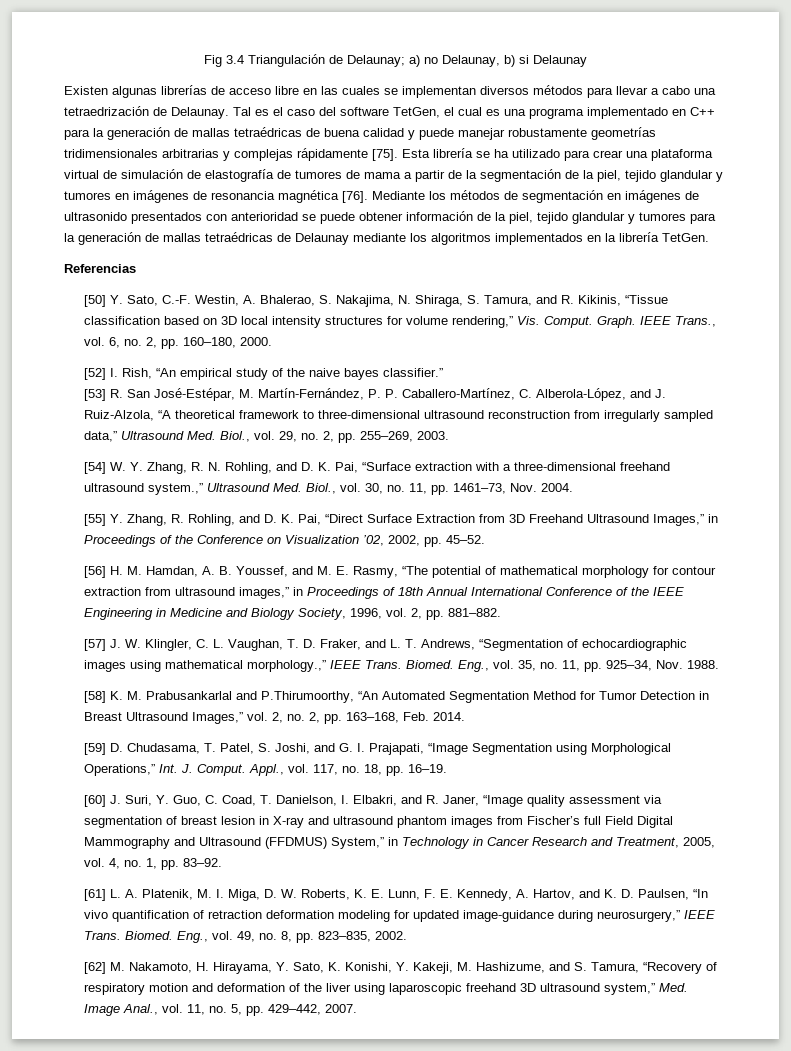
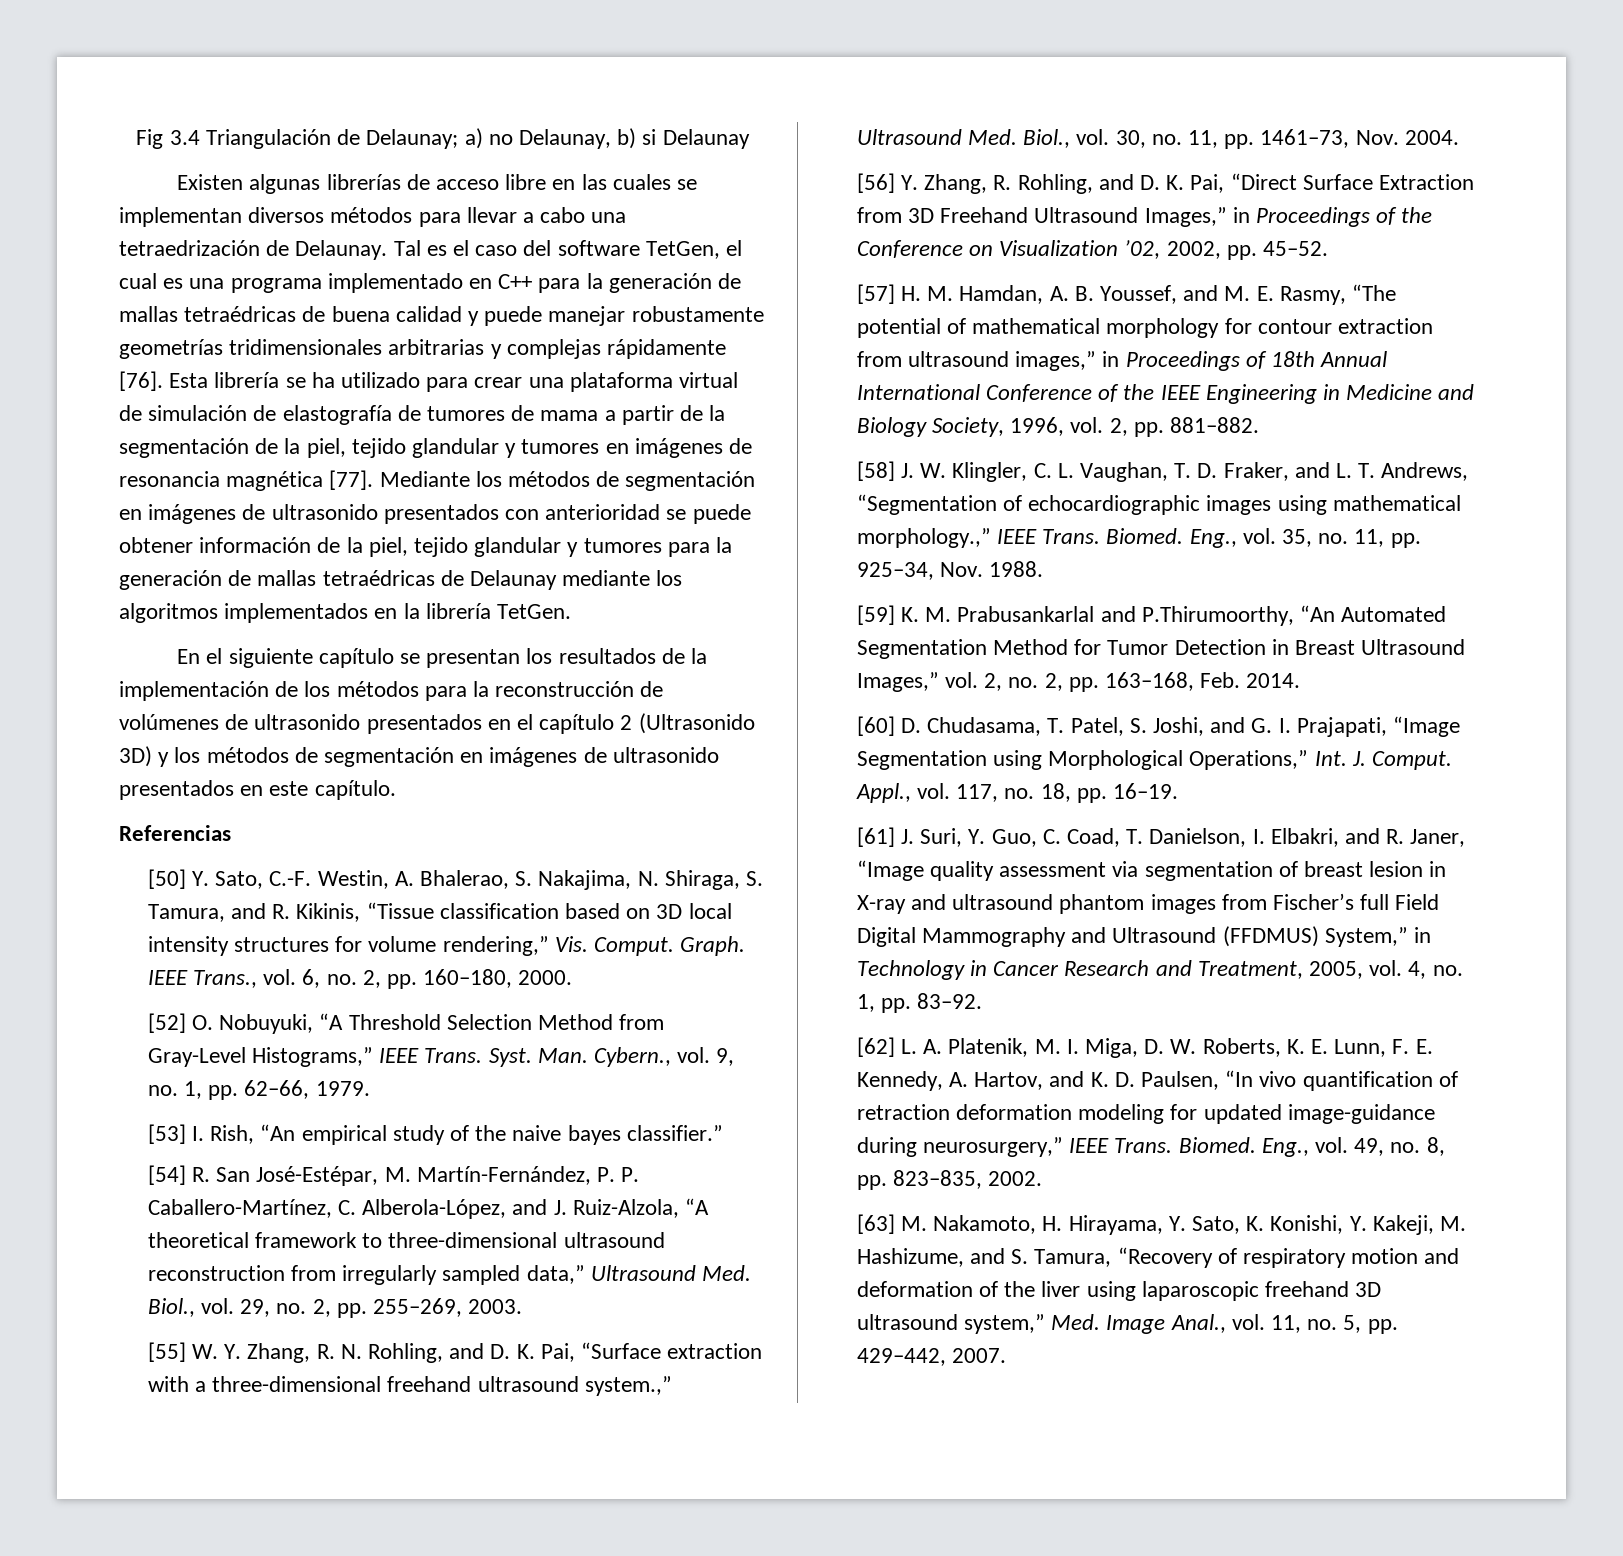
- Tal es el caso del software TetGen, el cual es una programa implementado en C++ para la generación de mallas tetraédricas de buena calidad y puede manejar robustamente geometrías tridimensionales arbitrarias y complejas rápidamente [75].
+ Tal es el caso del software TetGen, el cual es una programa implementado en C++ para la generación de mallas tetraédricas de buena calidad y puede manejar robustamente geometrías tridimensionales arbitrarias y complejas rápidamente [76].
- Esta librería se ha utilizado para crear una plataforma virtual de simulación de elastografía de tumores de mama a partir de la segmentación de la piel, tejido glandular y tumores en imágenes de resonancia magnética [76].
+ Esta librería se ha utilizado para crear una plataforma virtual de simulación de elastografía de tumores de mama a partir de la segmentación de la piel, tejido glandular y tumores en imágenes de resonancia magnética [77].
+ En el siguiente capítulo se presentan los resultados de la implementación de los métodos para la reconstrucción de volúmenes de ultrasonido presentados en el capítulo 2 (Ultrasonido 3D) y los métodos de segmentación en imágenes de ultrasonido presentados en este capítulo.
- [52] I. Rish, “An empirical study of the naive bayes classifier.”
+ [52] O. Nobuyuki, “A Threshold Selection Method from Gray-Level Histograms,” IEEE Trans. Syst. Man. Cybern., vol. 9, no. 1, pp. 62–66, 1979.
+ [53] I. Rish, “An empirical study of the naive bayes classifier.”
- [53] R. San José-Estépar, M. Martín-Fernández, P. P. Caballero-Martínez, C. Alberola-López, and J. Ruiz-Alzola, “A theoretical framework to three-dimensional ultrasound reconstruction from irregularly sampled data,” Ultrasound Med. Biol., vol. 29, no. 2, pp. 255–269, 2003.
+ [54] R. San José-Estépar, M. Martín-Fernández, P. P. Caballero-Martínez, C. Alberola-López, and J. Ruiz-Alzola, “A theoretical framework to three-dimensional ultrasound reconstruction from irregularly sampled data,” Ultrasound Med. Biol., vol. 29, no. 2, pp. 255–269, 2003.
- [54] W. Y. Zhang, R. N. Rohling, and D. K. Pai, “Surface extraction with a three-dimensional freehand ultrasound system.,” Ultrasound Med. Biol., vol. 30, no. 11, pp. 1461–73, Nov. 2004.
+ [55] W. Y. Zhang, R. N. Rohling, and D. K. Pai, “Surface extraction with a three-dimensional freehand ultrasound system.,” Ultrasound Med. Biol., vol. 30, no. 11, pp. 1461–73, Nov. 2004.
- [55] Y. Zhang, R. Rohling, and D. K. Pai, “Direct Surface Extraction from 3D Freehand Ultrasound Images,” in Proceedings of the Conference on Visualization ’02, 2002, pp. 45–52.
+ [56] Y. Zhang, R. Rohling, and D. K. Pai, “Direct Surface Extraction from 3D Freehand Ultrasound Images,” in Proceedings of the Conference on Visualization ’02, 2002, pp. 45–52.
- [56] H. M. Hamdan, A. B. Youssef, and M. E. Rasmy, “The potential of mathematical morphology for contour extraction from ultrasound images,” in Proceedings of 18th Annual International Conference of the IEEE Engineering in Medicine and Biology Society, 1996, vol. 2, pp. 881–882.
+ [57] H. M. Hamdan, A. B. Youssef, and M. E. Rasmy, “The potential of mathematical morphology for contour extraction from ultrasound images,” in Proceedings of 18th Annual International Conference of the IEEE Engineering in Medicine and Biology Society, 1996, vol. 2, pp. 881–882.
- [57] J. W. Klingler, C. L. Vaughan, T. D. Fraker, and L. T. Andrews, “Segmentation of echocardiographic images using mathematical morphology.,” IEEE Trans.
+ [58] J. W. Klingler, C. L. Vaughan, T. D. Fraker, and L. T. Andrews, “Segmentation of echocardiographic images using mathematical morphology.,” IEEE Trans.
- [58] K. M. Prabusankarlal and P.Thirumoorthy, “An Automated Segmentation Method for Tumor Detection in Breast Ultrasound Images,” vol. 2, no. 2, pp. 163–168, Feb. 2014.
+ [59] K. M. Prabusankarlal and P.Thirumoorthy, “An Automated Segmentation Method for Tumor Detection in Breast Ultrasound Images,” vol. 2, no. 2, pp. 163–168, Feb. 2014.
- [59] D. Chudasama, T. Patel, S. Joshi, and G. I. Prajapati, “Image Segmentation using Morphological Operations,” Int. J. Comput.
+ [60] D. Chudasama, T. Patel, S. Joshi, and G. I. Prajapati, “Image Segmentation using Morphological Operations,” Int. J. Comput.
- [60] J. Suri, Y. Guo, C. Coad, T. Danielson, I. Elbakri, and R. Janer, “Image quality assessment via segmentation of breast lesion in X-ray and ultrasound phantom images from Fischer’s full Field Digital Mammography and Ultrasound (FFDMUS) System,” in Technology in Cancer Research and Treatment, 2005, vol. 4, no. 1, pp. 83–92.
+ [61] J. Suri, Y. Guo, C. Coad, T. Danielson, I. Elbakri, and R. Janer, “Image quality assessment via segmentation of breast lesion in X-ray and ultrasound phantom images from Fischer’s full Field Digital Mammography and Ultrasound (FFDMUS) System,” in Technology in Cancer Research and Treatment, 2005, vol. 4, no. 1, pp. 83–92.
- [61] L. A. Platenik, M. I. Miga, D. W. Roberts, K. E. Lunn, F. E. Kennedy, A. Hartov, and K. D. Paulsen, “In vivo quantification of retraction deformation modeling for updated image-guidance during neurosurgery,” IEEE Trans.
+ [62] L. A. Platenik, M. I. Miga, D. W. Roberts, K. E. Lunn, F. E. Kennedy, A. Hartov, and K. D. Paulsen, “In vivo quantification of retraction deformation modeling for updated image-guidance during neurosurgery,” IEEE Trans.
- [62] M. Nakamoto, H. Hirayama, Y. Sato, K. Konishi, Y. Kakeji, M. Hashizume, and S. Tamura, “Recovery of respiratory motion and deformation of the liver using laparoscopic freehand 3D ultrasound system,” Med. Image Anal., vol. 11, no. 5, pp. 429–442, 2007.
+ [63] M. Nakamoto, H. Hirayama, Y. Sato, K. Konishi, Y. Kakeji, M. Hashizume, and S. Tamura, “Recovery of respiratory motion and deformation of the liver using laparoscopic freehand 3D ultrasound system,” Med. Image Anal., vol. 11, no. 5, pp. 429–442, 2007.

